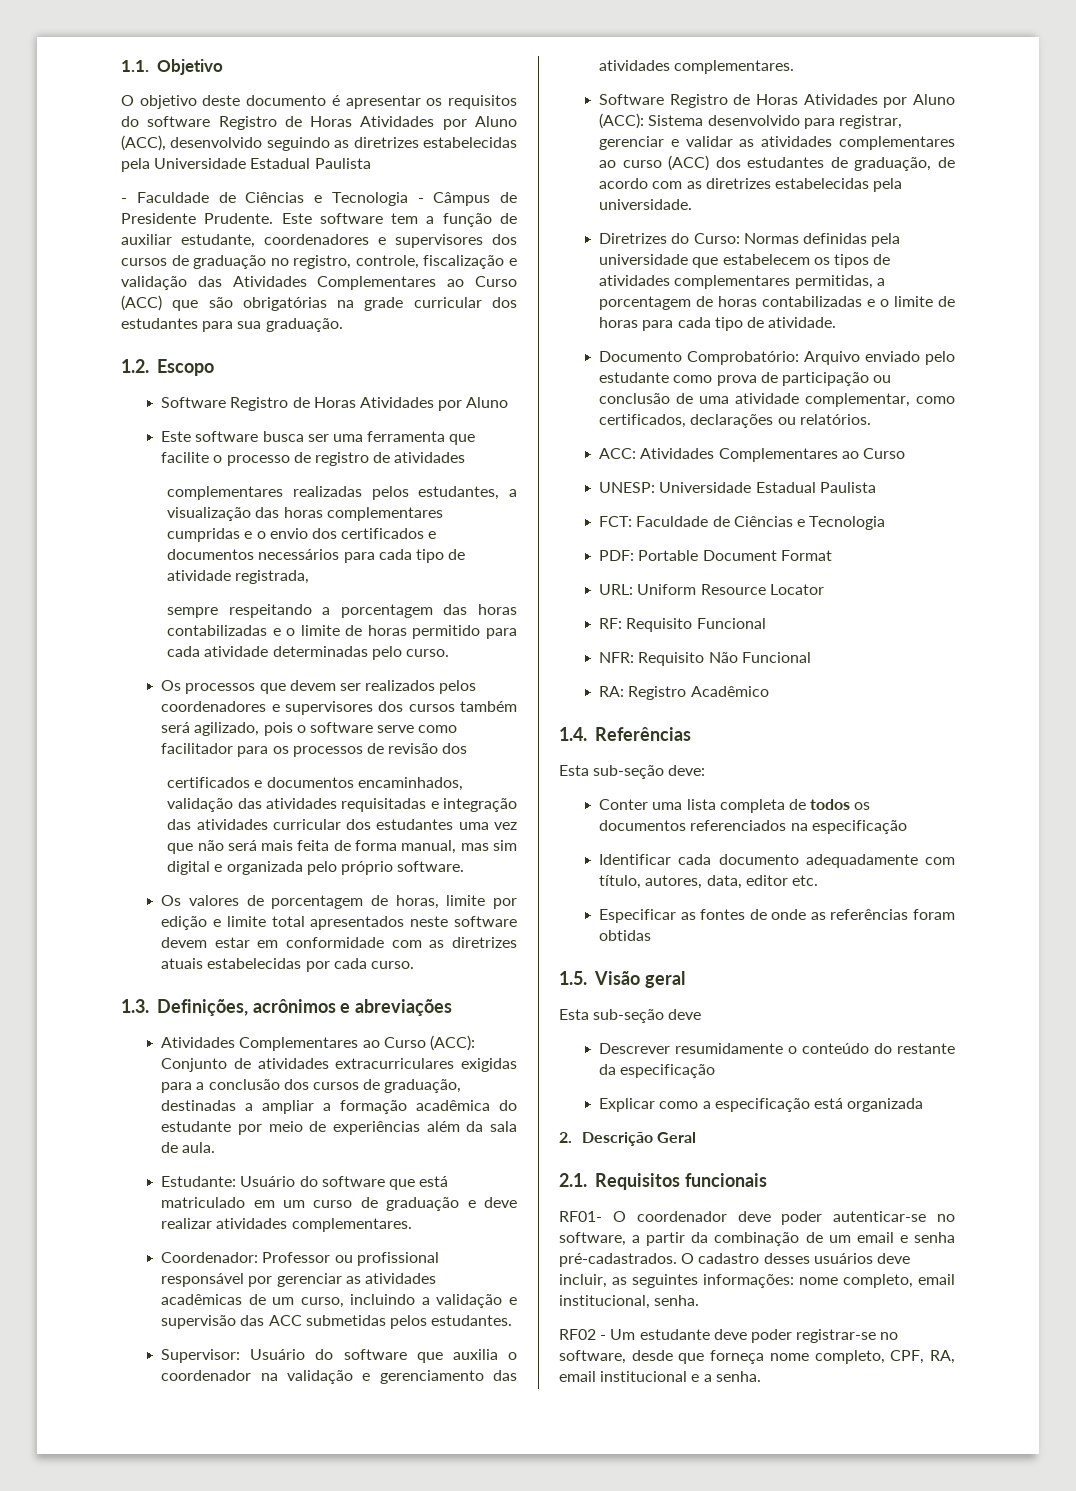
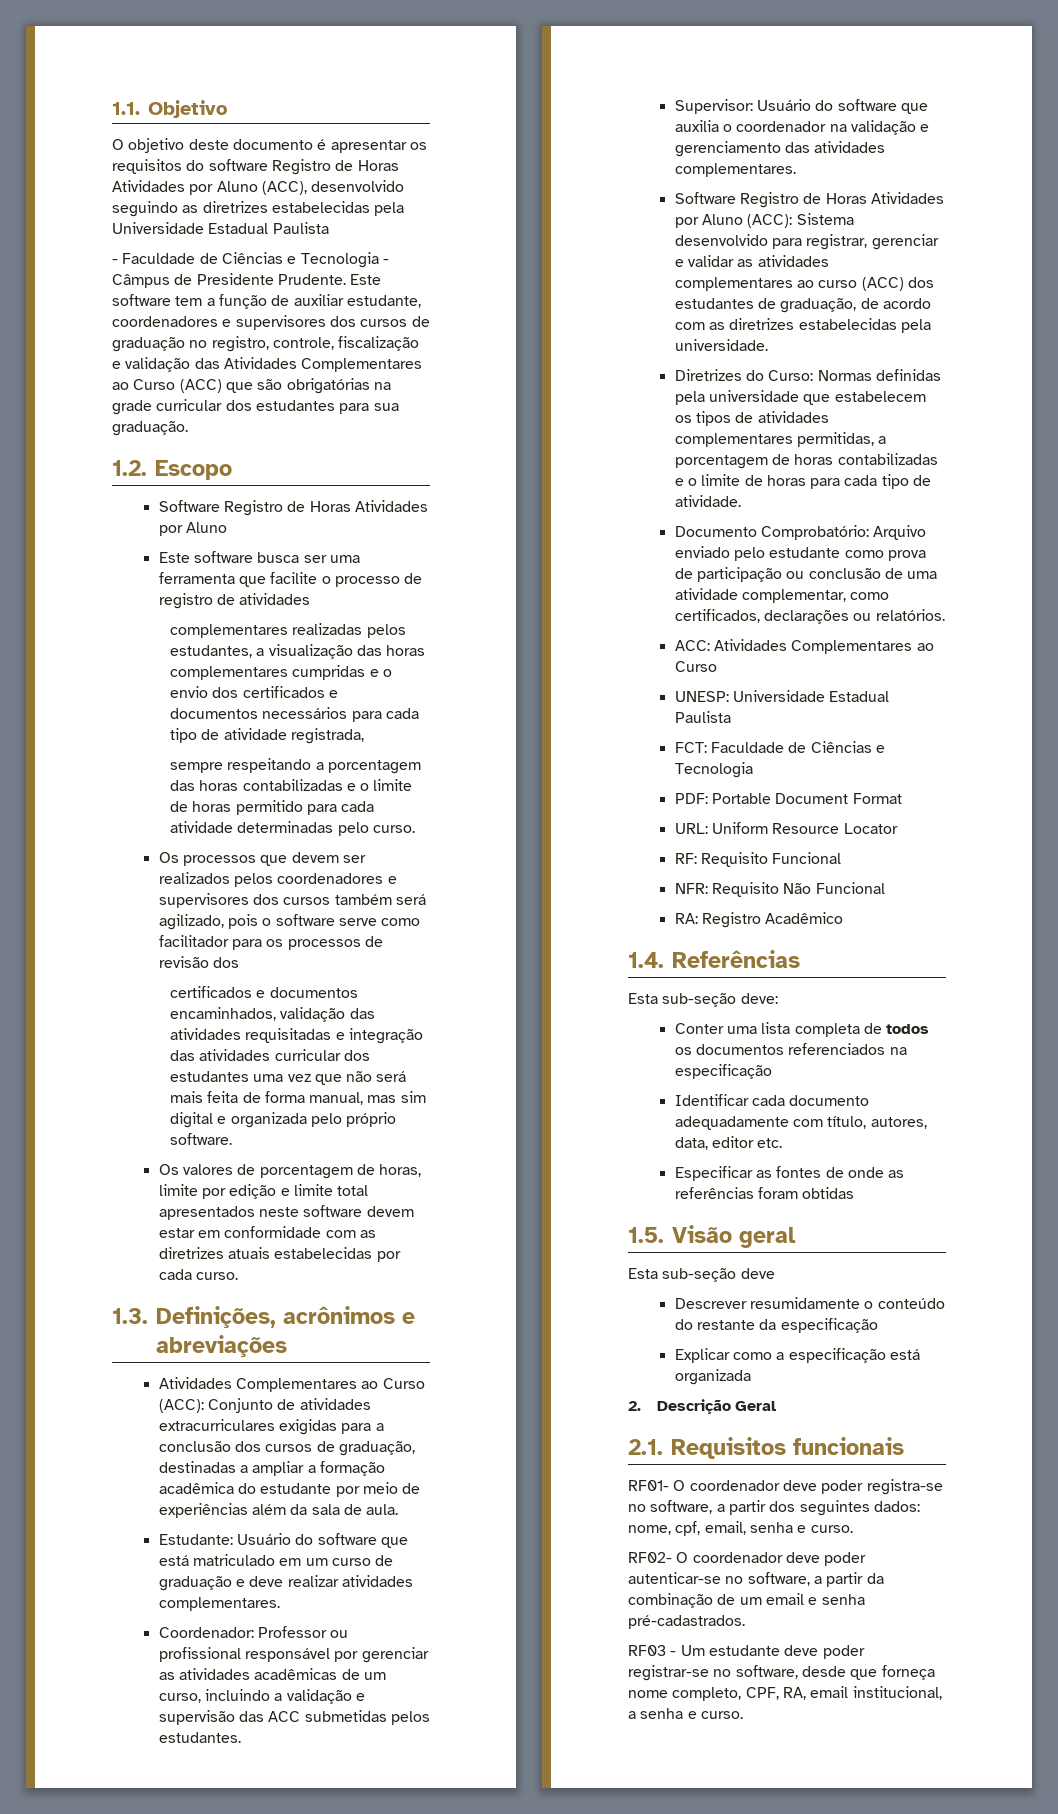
- RF01- O coordenador deve poder autenticar-se no software, a partir da combinação de um email e senha pré-cadastrados. O cadastro desses usuários deve incluir, as seguintes informações: nome completo, email institucional, senha.
- RF02 - Um estudante deve poder registrar-se no software, desde que forneça nome completo, CPF, RA, email institucional e a senha.
+ RF01- O coordenador deve poder registra-se no software, a partir dos seguintes dados: nome, cpf, email, senha e curso.
+ RF02- O coordenador deve poder autenticar-se no software, a partir da combinação de um email e senha pré-cadastrados.
+ RF03 - Um estudante deve poder registrar-se no software, desde que forneça nome completo, CPF, RA, email institucional, a senha e curso.

